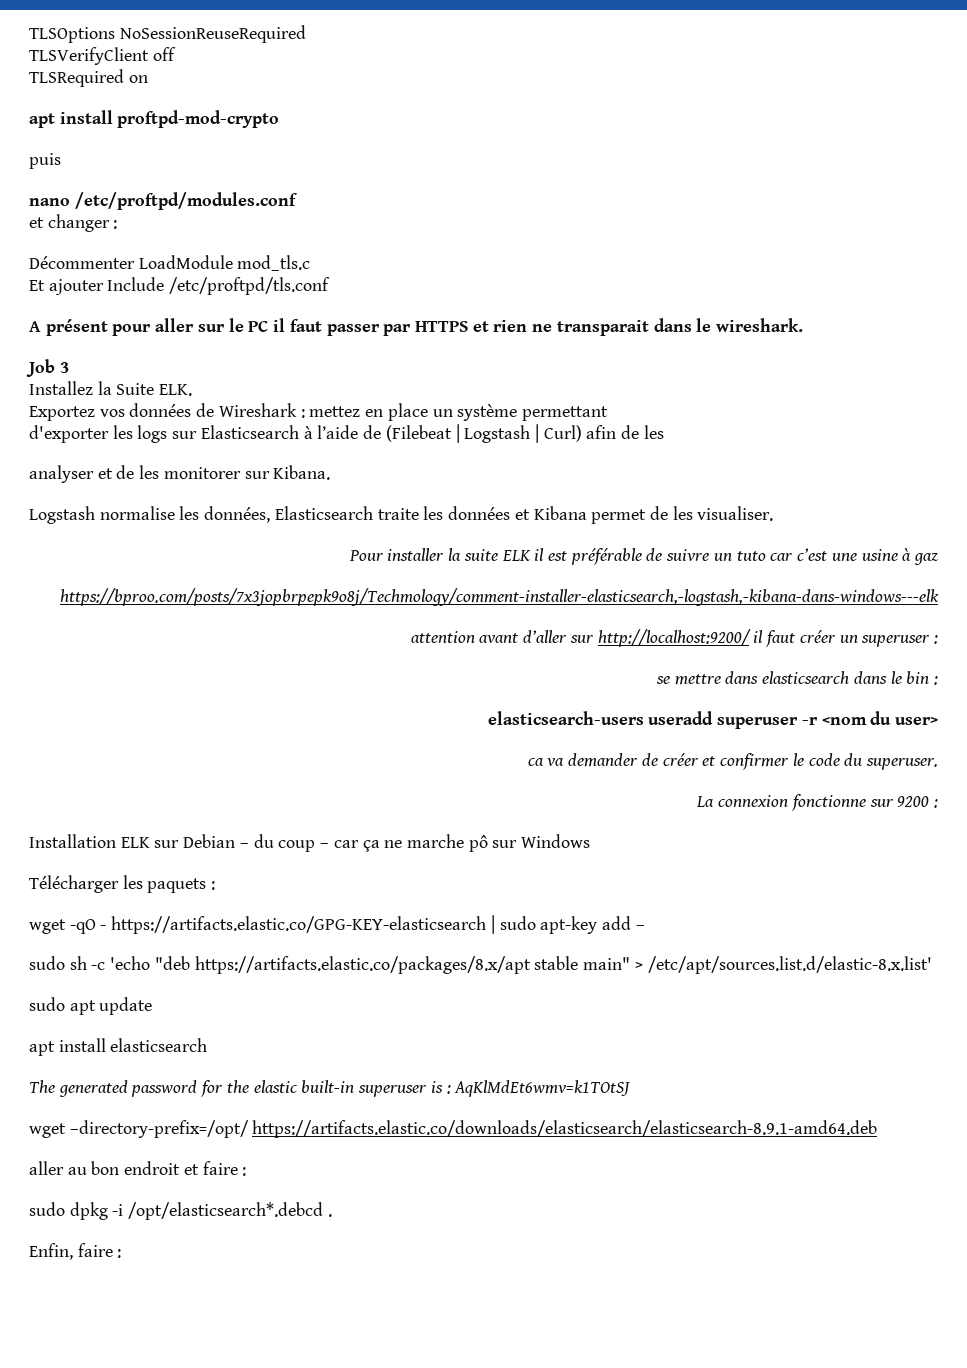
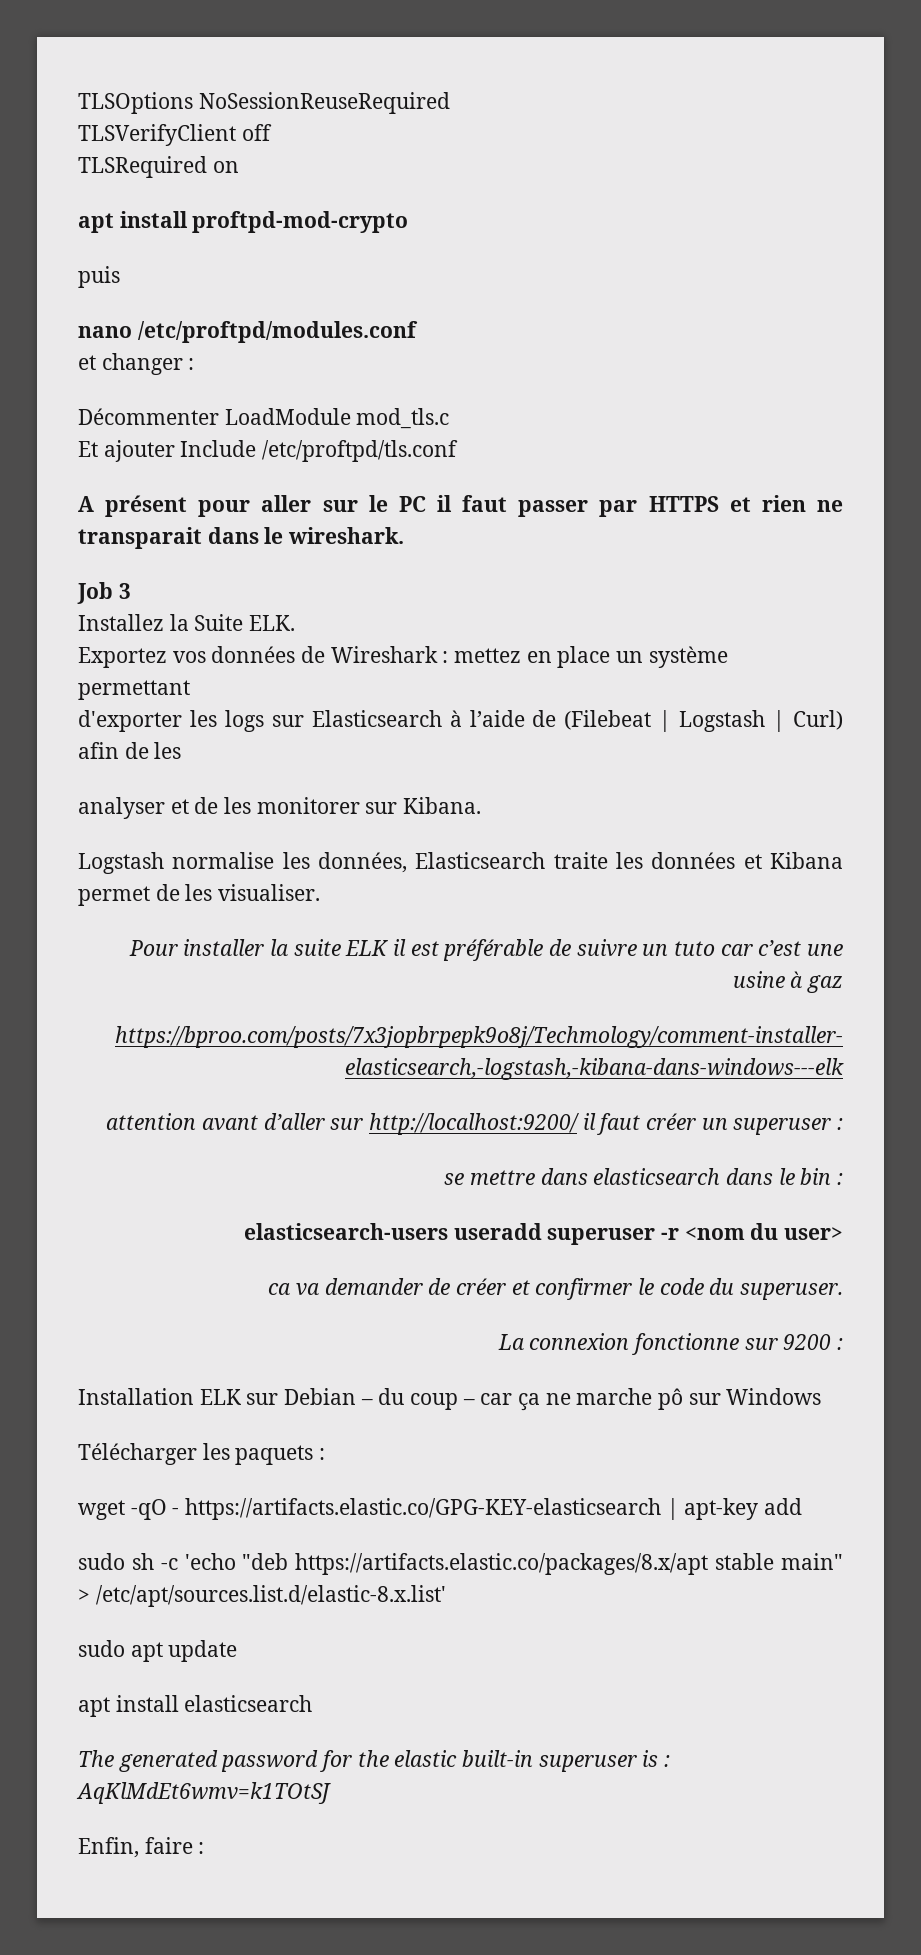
- wget -qO - https://artifacts.elastic.co/GPG-KEY-elasticsearch | sudo apt-key add –
+ wget -qO - https://artifacts.elastic.co/GPG-KEY-elasticsearch | apt-key add
- wget –directory-prefix=/opt/ https://artifacts.elastic.co/downloads/elasticsearch/elasticsearch-8.9.1-amd64.deb
- aller au bon endroit et faire :
- sudo dpkg -i /opt/elasticsearch*.debcd .

